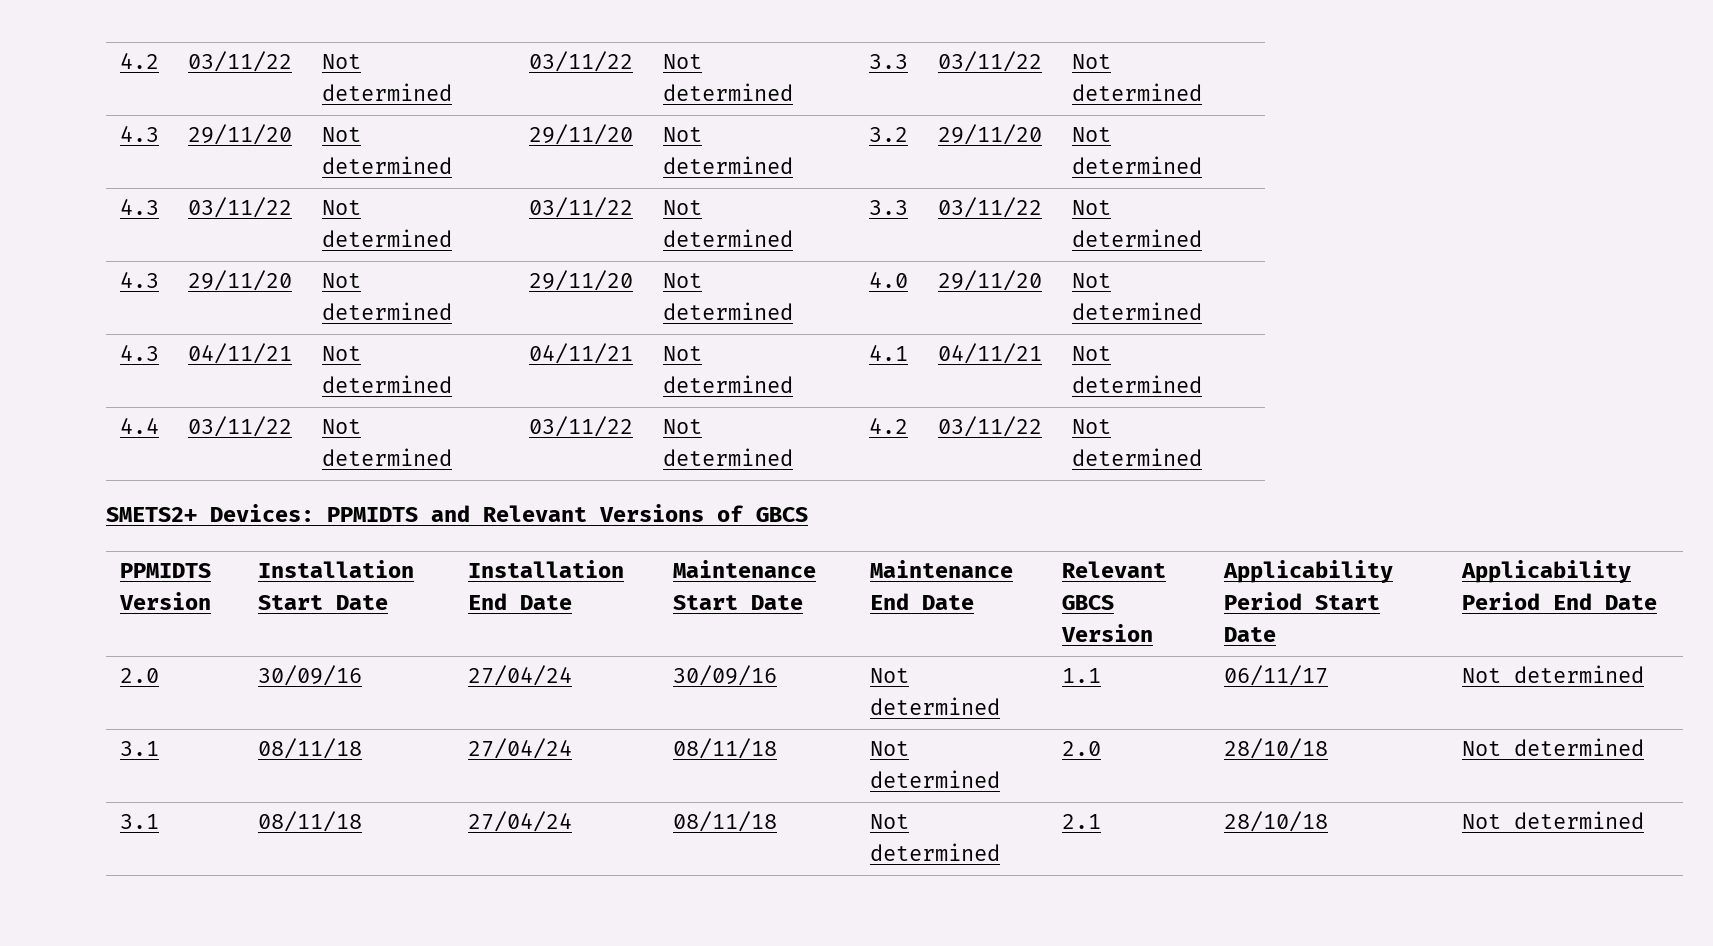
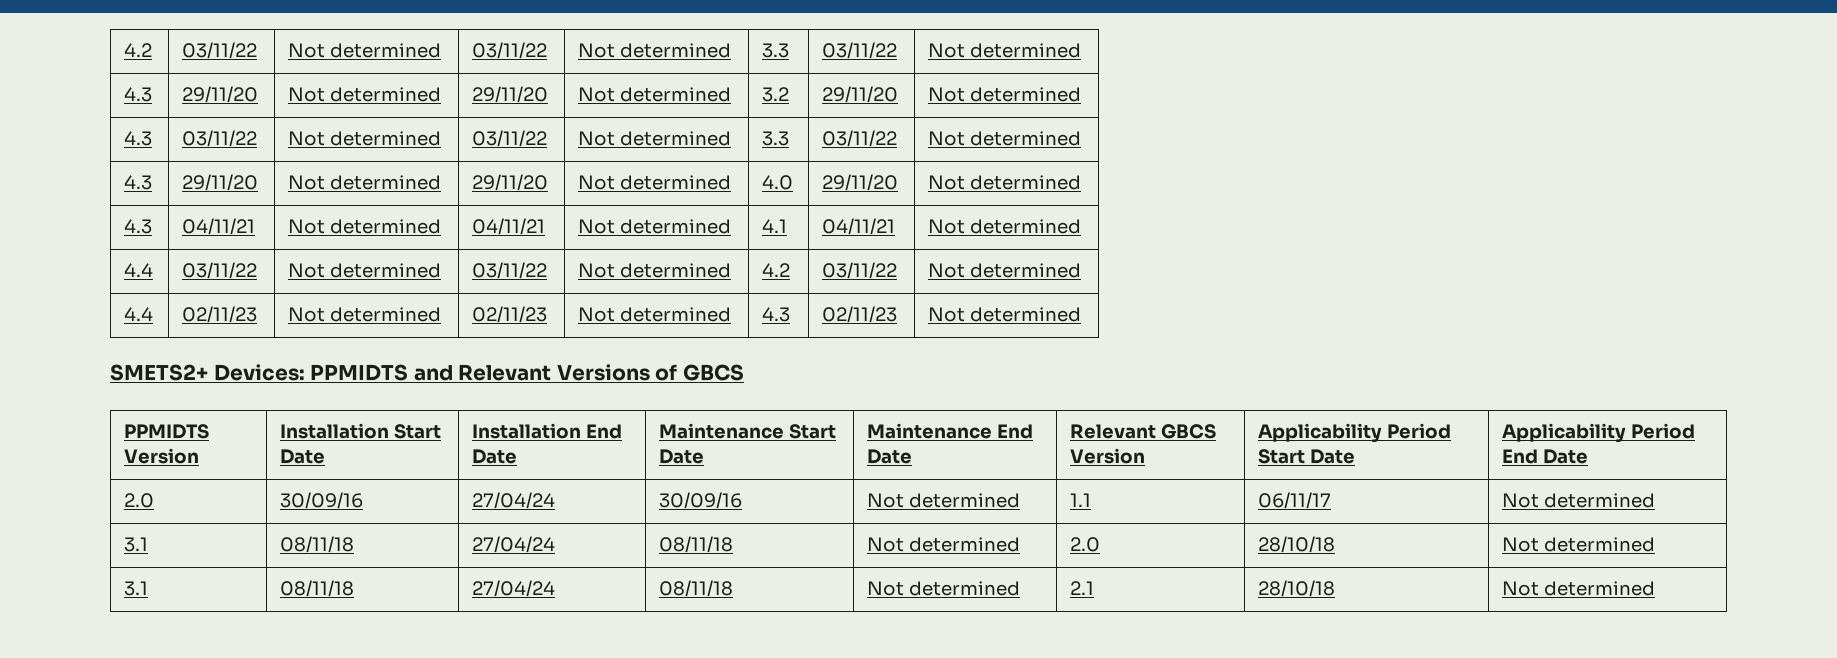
+ 4.4 | 02/11/23 | Not determined | 02/11/23 | Not determined | 4.3 | 02/11/23 | Not determined

